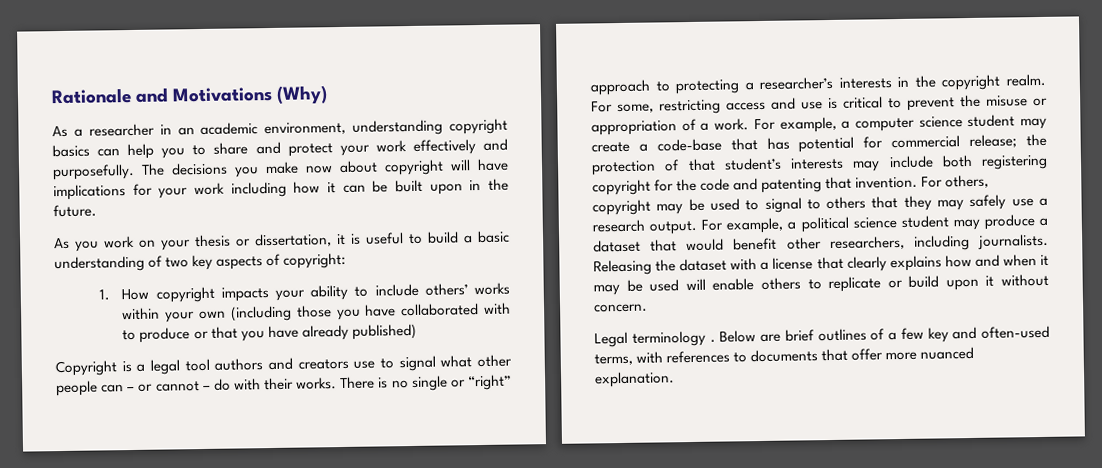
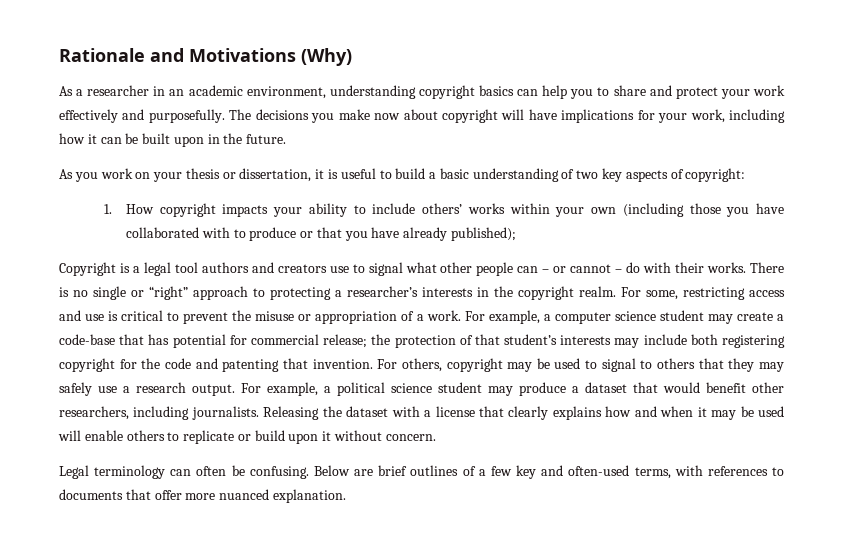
- The decisions you make now about copyright will have implications for your work including how it can be built upon in the future.
+ The decisions you make now about copyright will have implications for your work, including how it can be built upon in the future.
- 1. How copyright impacts your ability to include others’ works within your own (including those you have collaborated with to produce or that you have already published)
+ 1. How copyright impacts your ability to include others’ works within your own (including those you have collaborated with to produce or that you have already published);
- Legal terminology .
+ Legal terminology can often be confusing.

